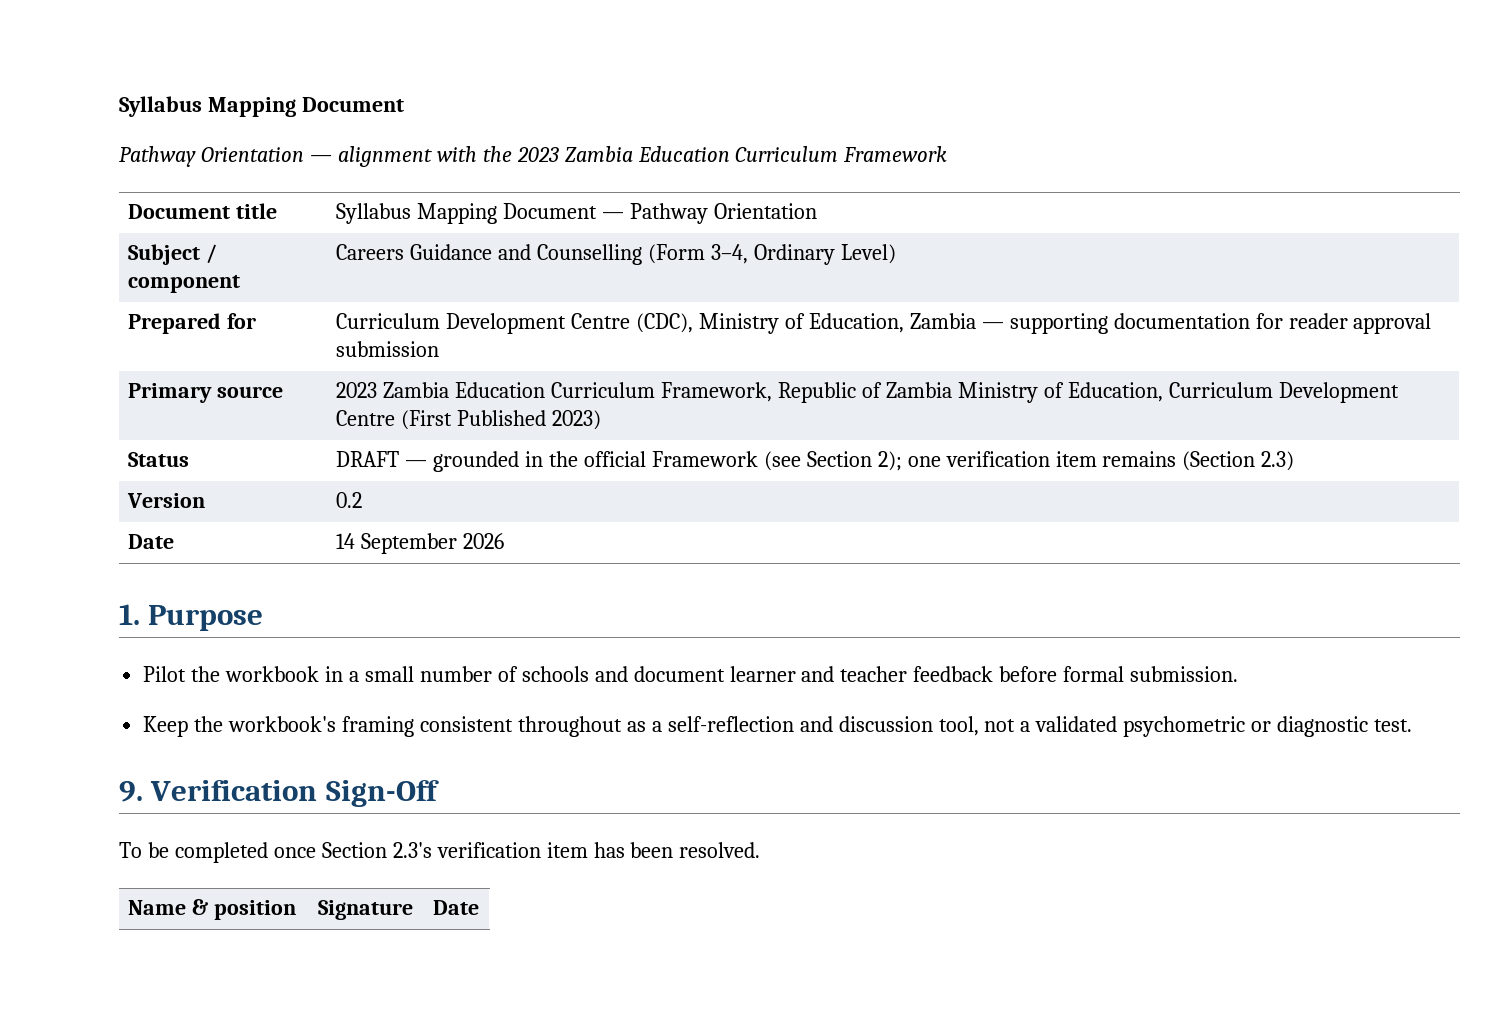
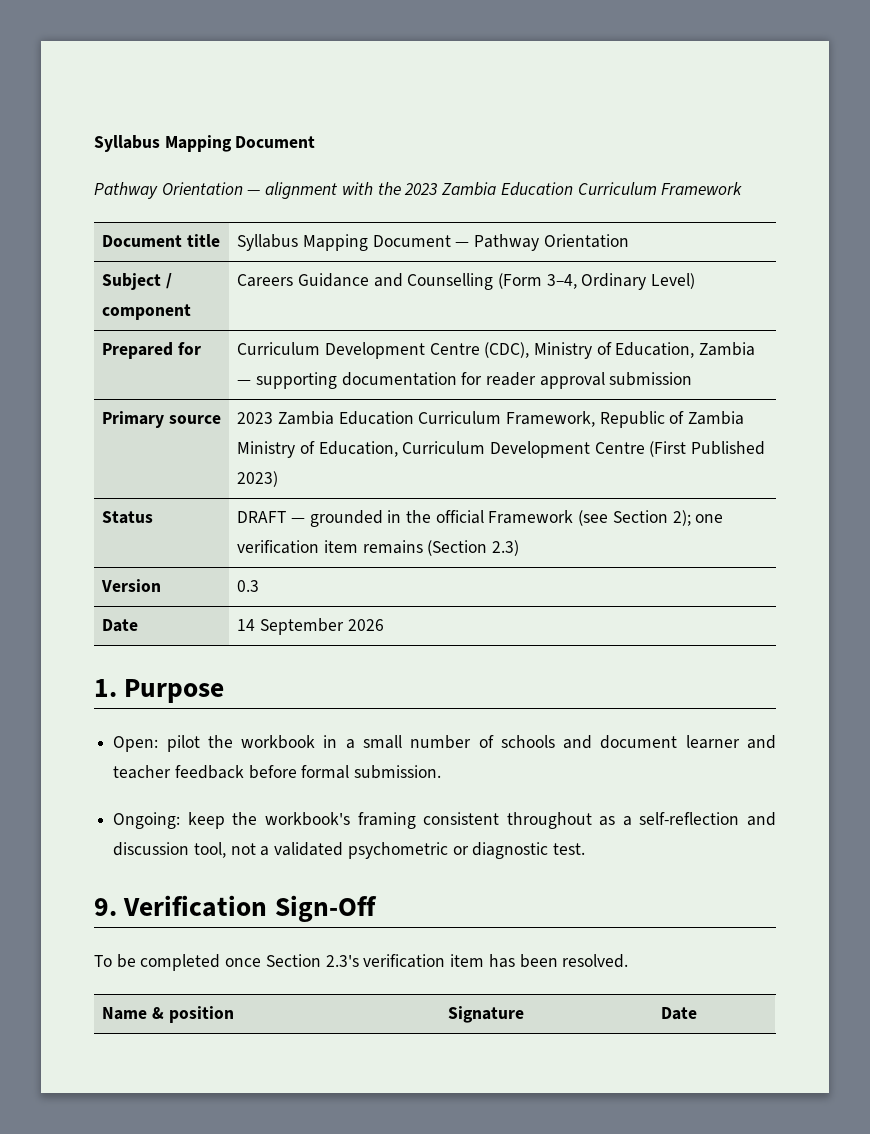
- Version | 0.2
+ Version | 0.3
- Pilot the workbook in a small number of schools and document learner and teacher feedback before formal submission.
+ Open: pilot the workbook in a small number of schools and document learner and teacher feedback before formal submission.
- Keep the workbook's framing consistent throughout as a self-reflection and discussion tool, not a validated psychometric or diagnostic test.
+ Ongoing: keep the workbook's framing consistent throughout as a self-reflection and discussion tool, not a validated psychometric or diagnostic test.

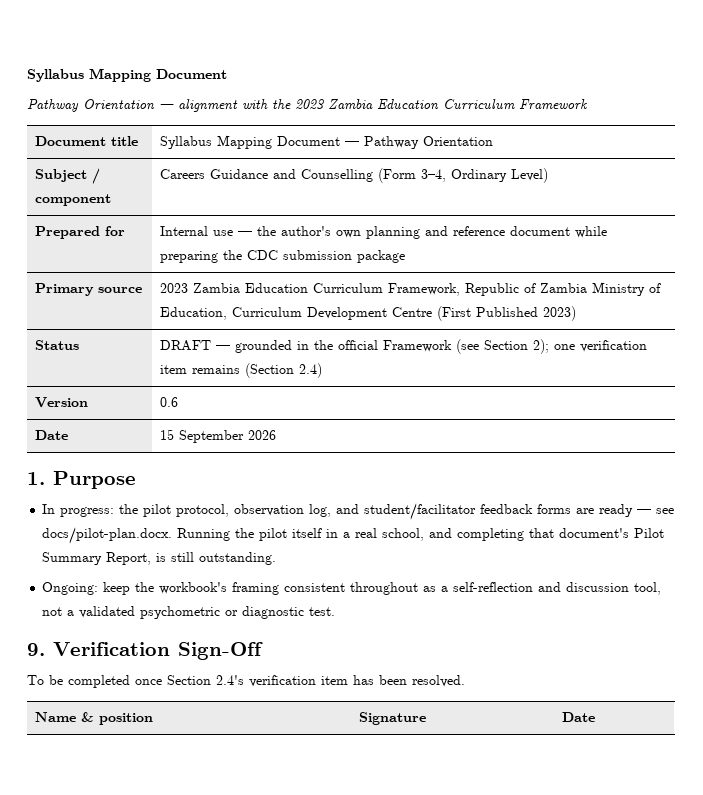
- Prepared for | Curriculum Development Centre (CDC), Ministry of Education, Zambia — supporting documentation for reader approval submission
+ Prepared for | Internal use — the author's own planning and reference document while preparing the CDC submission package
- Status | DRAFT — grounded in the official Framework (see Section 2); one verification item remains (Section 2.3)
+ Status | DRAFT — grounded in the official Framework (see Section 2); one verification item remains (Section 2.4)
- Version | 0.3
+ Version | 0.6
- Date | 14 September 2026
+ Date | 15 September 2026
- Open: pilot the workbook in a small number of schools and document learner and teacher feedback before formal submission.
+ In progress: the pilot protocol, observation log, and student/facilitator feedback forms are ready — see docs/pilot-plan.docx. Running the pilot itself in a real school, and completing that document's Pilot Summary Report, is still outstanding.
- To be completed once Section 2.3's verification item has been resolved.
+ To be completed once Section 2.4's verification item has been resolved.

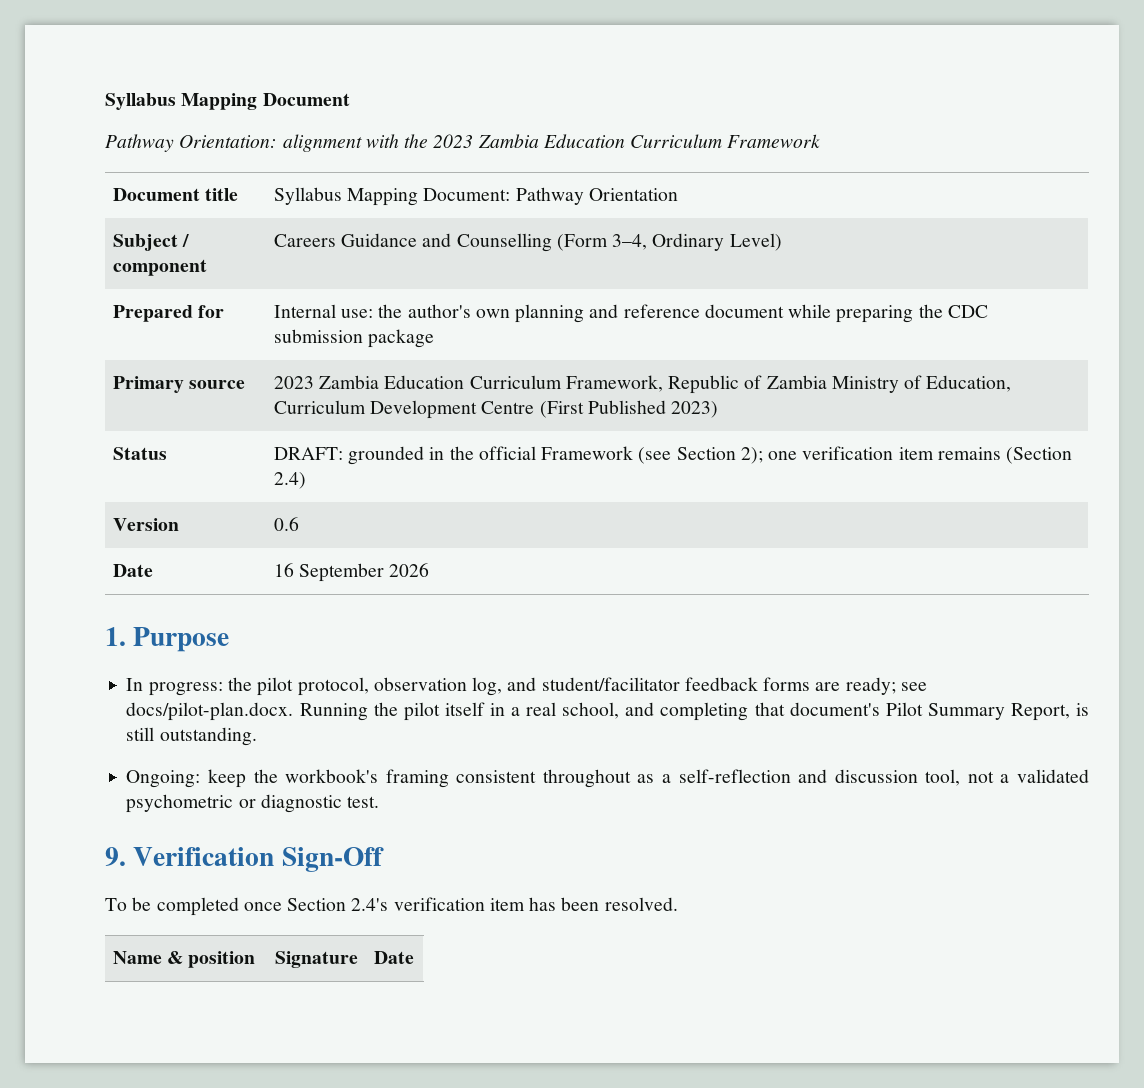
- Pathway Orientation — alignment with the 2023 Zambia Education Curriculum Framework
+ Pathway Orientation: alignment with the 2023 Zambia Education Curriculum Framework
- Document title | Syllabus Mapping Document — Pathway Orientation
+ Document title | Syllabus Mapping Document: Pathway Orientation
- Prepared for | Internal use — the author's own planning and reference document while preparing the CDC submission package
+ Prepared for | Internal use: the author's own planning and reference document while preparing the CDC submission package
- Status | DRAFT — grounded in the official Framework (see Section 2); one verification item remains (Section 2.4)
+ Status | DRAFT: grounded in the official Framework (see Section 2); one verification item remains (Section 2.4)
- Date | 15 September 2026
+ Date | 16 September 2026
- In progress: the pilot protocol, observation log, and student/facilitator feedback forms are ready — see docs/pilot-plan.docx. Running the pilot itself in a real school, and completing that document's Pilot Summary Report, is still outstanding.
+ In progress: the pilot protocol, observation log, and student/facilitator feedback forms are ready; see docs/pilot-plan.docx. Running the pilot itself in a real school, and completing that document's Pilot Summary Report, is still outstanding.

